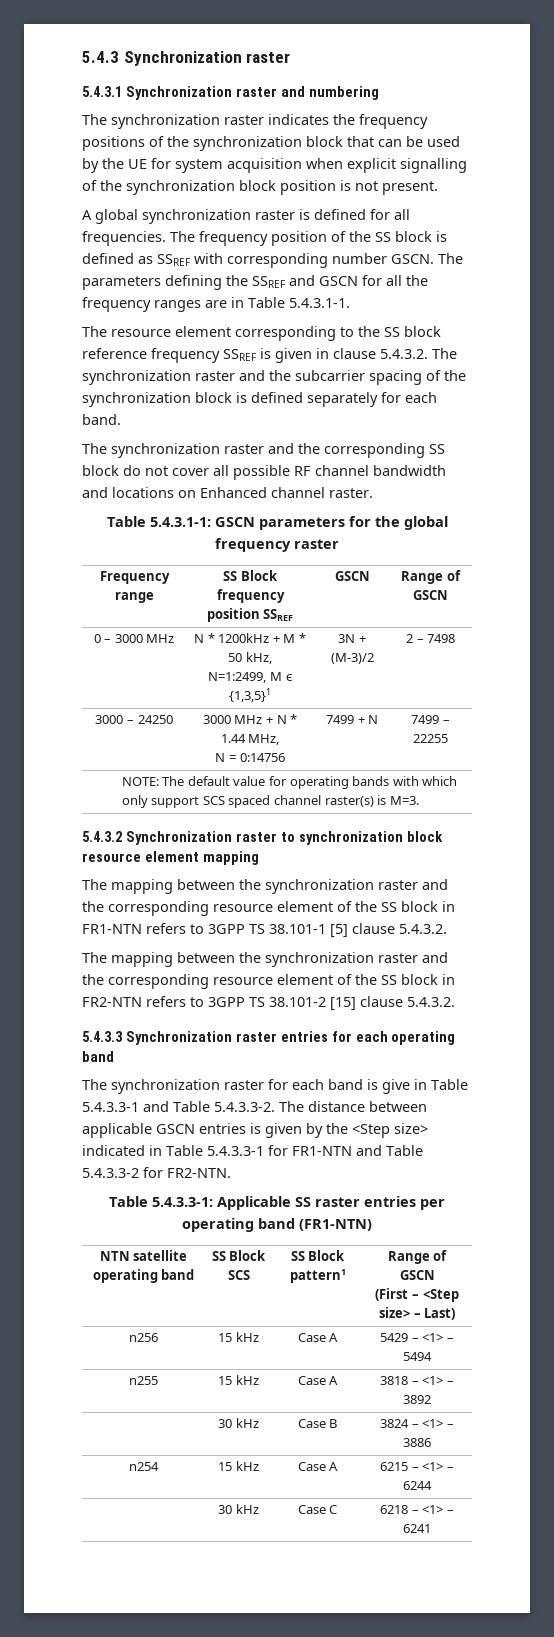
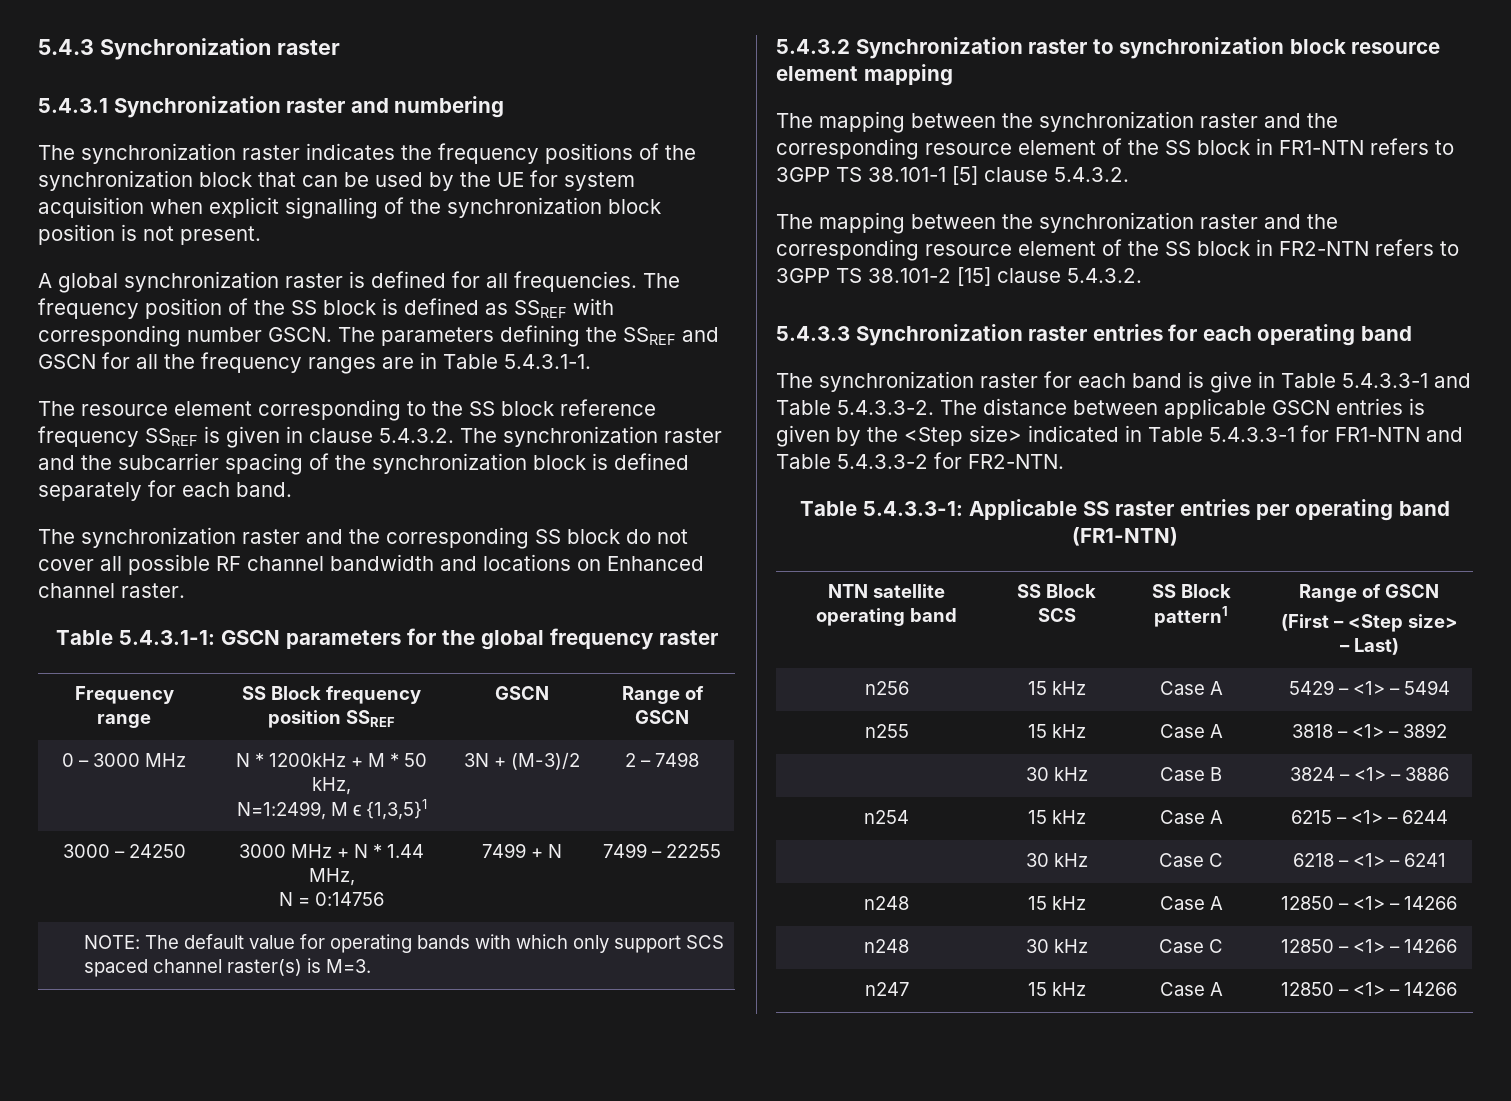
+ n248 | 15 kHz | Case A | 12850 – <1> – 14266
+ n248 | 30 kHz | Case C | 12850 – <1> – 14266
+ n247 | 15 kHz | Case A | 12850 – <1> – 14266

